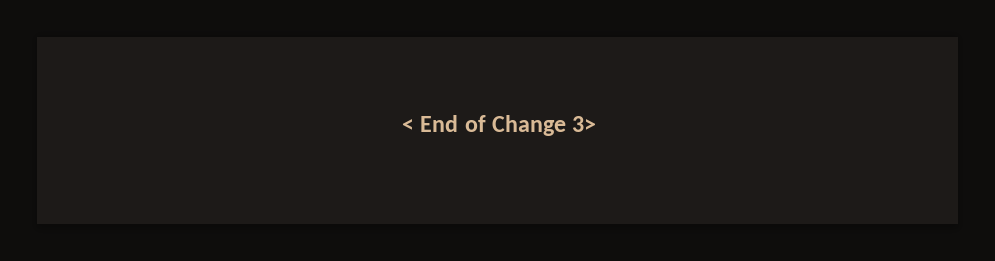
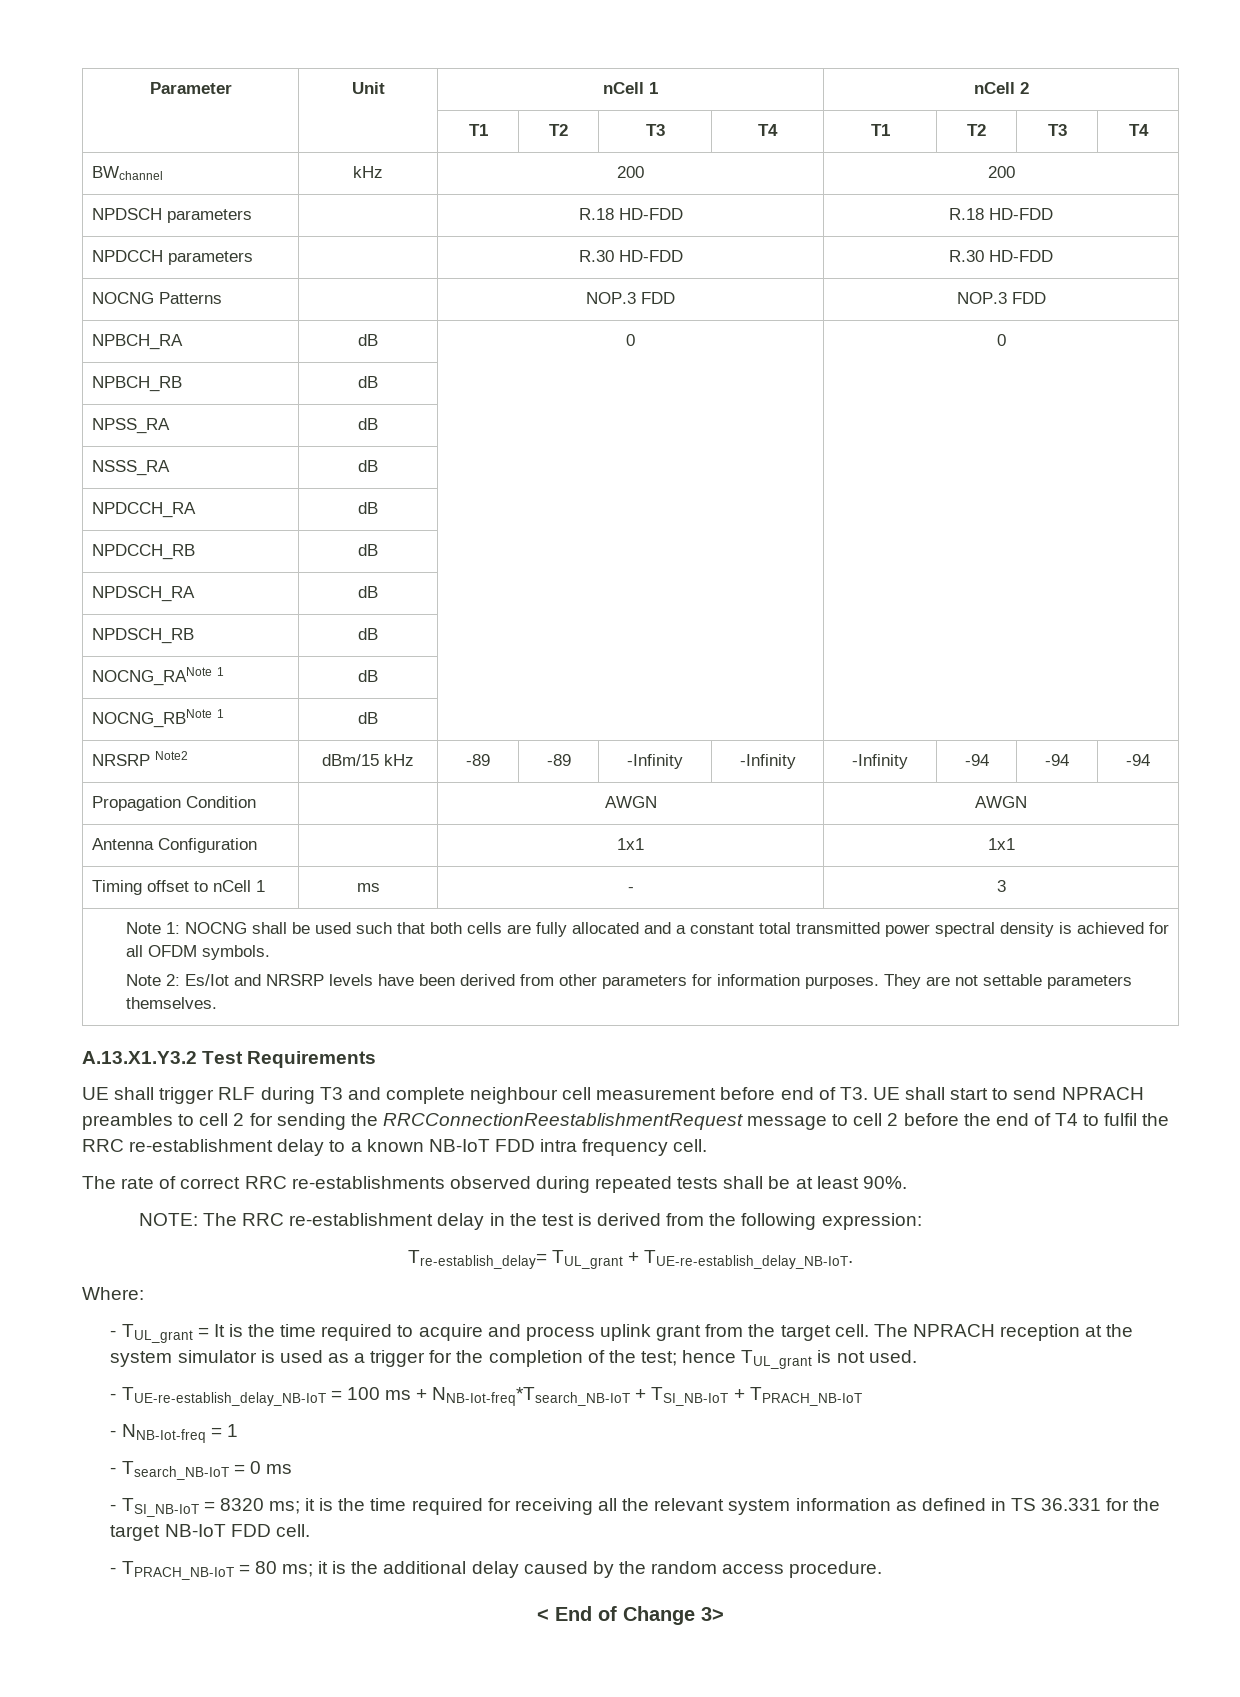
+ Parameter | Unit | nCell 1 | nCell 2
+ | | T1 | T2 | T3 | T4 | T1 | T2 | T3 | T4
+ BWchannel | kHz | 200 | 200
+ NPDSCH parameters | | R.18 HD-FDD | R.18 HD-FDD
+ NPDCCH parameters | | R.30 HD-FDD | R.30 HD-FDD
+ NOCNG Patterns | | NOP.3 FDD | NOP.3 FDD
+ NPBCH_RA | dB | 0 | 0
+ NPBCH_RB | dB | |
+ NPSS_RA | dB | |
+ NSSS_RA | dB | |
+ NPDCCH_RA | dB | |
+ NPDCCH_RB | dB | |
+ NPDSCH_RA | dB | |
+ NPDSCH_RB | dB | |
+ NOCNG_RANote 1 | dB | |
+ NOCNG_RBNote 1 | dB | |
+ NRSRP Note2 | dBm/15 kHz | -89 | -89 | -Infinity | -Infinity | -Infinity | -94 | -94 | -94
+ Propagation Condition | | AWGN | AWGN
+ Antenna Configuration | | 1x1 | 1x1
+ Timing offset to nCell 1 | ms | - | 3
+ Note 1: NOCNG shall be used such that both cells are fully allocated and a constant total transmitted power spectral density is achieved for all OFDM symbols.
+ Note 2: Es/Iot and NRSRP levels have been derived from other parameters for information purposes. They are not settable parameters themselves.
+ A.13.X1.Y3.2 Test Requirements
+ UE shall trigger RLF during T3 and complete neighbour cell measurement before end of T3. UE shall start to send NPRACH preambles to cell 2 for sending the RRCConnectionReestablishmentRequest message to cell 2 before the end of T4 to fulfil the RRC re-establishment delay to a known NB-IoT FDD intra frequency cell.
+ The rate of correct RRC re-establishments observed during repeated tests shall be at least 90%.
+ NOTE: The RRC re-establishment delay in the test is derived from the following expression:
+ Tre-establish_delay= TUL_grant + TUE-re-establish_delay_NB-IoT.
+ Where:
+ - TUL_grant = It is the time required to acquire and process uplink grant from the target cell. The NPRACH reception at the system simulator is used as a trigger for the completion of the test; hence TUL_grant is not used.
+ - TUE-re-establish_delay_NB-IoT = 100 ms + NNB-Iot-freq*Tsearch_NB-IoT + TSI_NB-IoT + TPRACH_NB-IoT
+ - NNB-Iot-freq = 1
+ - Tsearch_NB-IoT = 0 ms
+ - TSI_NB-IoT = 8320 ms; it is the time required for receiving all the relevant system information as defined in TS 36.331 for the target NB-IoT FDD cell.
+ - TPRACH_NB-IoT = 80 ms; it is the additional delay caused by the random access procedure.

